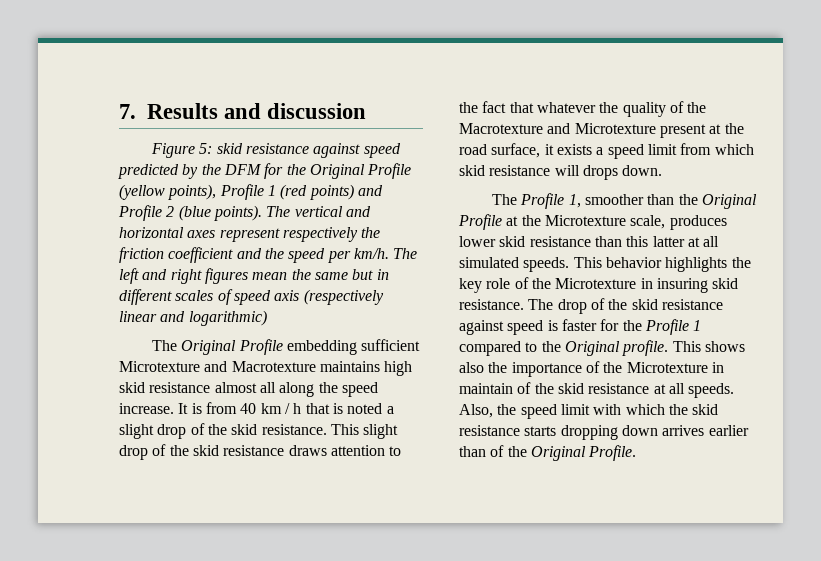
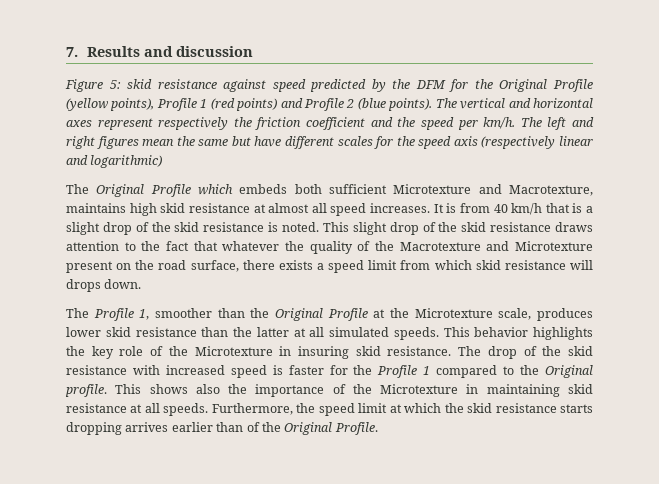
- The left and right figures mean the same but in different scales of speed axis (respectively linear and logarithmic)
+ The left and right figures mean the same but have different scales for the speed axis (respectively linear and logarithmic)
- The Original Profile embedding sufficient Microtexture and Macrotexture maintains high skid resistance almost all along the speed increase.
+ The Original Profile which embeds both sufficient Microtexture and Macrotexture, maintains high skid resistance at almost all speed increases.
- It is from 40 km / h that is noted a slight drop of the skid resistance.
+ It is from 40 km/h that is a slight drop of the skid resistance is noted.
- This slight drop of the skid resistance draws attention to the fact that whatever the quality of the Macrotexture and Microtexture present at the road surface, it exists a speed limit from which skid resistance will drops down.
+ This slight drop of the skid resistance draws attention to the fact that whatever the quality of the Macrotexture and Microtexture present on the road surface, there exists a speed limit from which skid resistance will drops down.
- The Profile 1, smoother than the Original Profile at the Microtexture scale, produces lower skid resistance than this latter at all simulated speeds.
+ The Profile 1, smoother than the Original Profile at the Microtexture scale, produces lower skid resistance than the latter at all simulated speeds.
- The drop of the skid resistance against speed is faster for the Profile 1 compared to the Original profile.
+ The drop of the skid resistance with increased speed is faster for the Profile 1 compared to the Original profile.
- This shows also the importance of the Microtexture in maintain of the skid resistance at all speeds.
+ This shows also the importance of the Microtexture in maintaining skid resistance at all speeds.
- Also, the speed limit with which the skid resistance starts dropping down arrives earlier than of the Original Profile.
+ Furthermore, the speed limit at which the skid resistance starts dropping arrives earlier than of the Original Profile.

